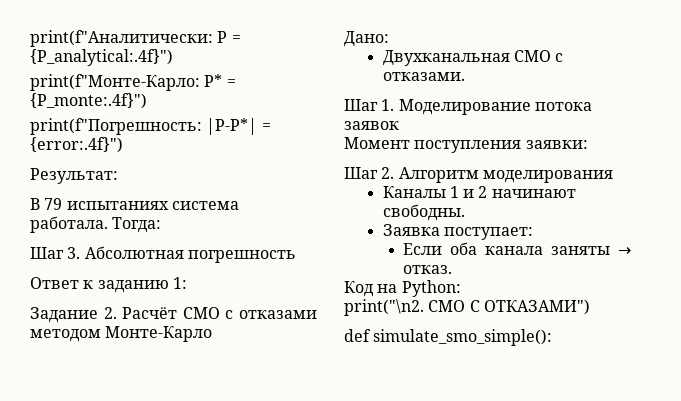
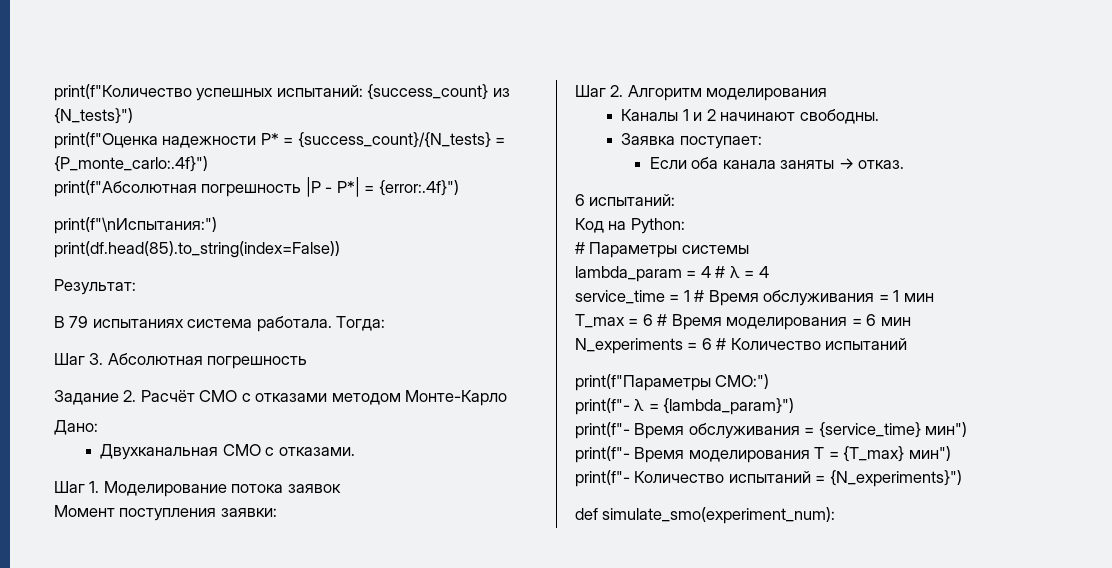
- print(f"Аналитически: P = {P_analytical:.4f}")
- print(f"Монте-Карло: P* = {P_monte:.4f}")
- print(f"Погрешность: |P-P*| = {error:.4f}")
+ print(f"Количество успешных испытаний: {success_count} из {N_tests}")
+ print(f"Оценка надежности P* = {success_count}/{N_tests} = {P_monte_carlo:.4f}")
+ print(f"Абсолютная погрешность |P - P*| = {error:.4f}")
+ print(f"\nИспытания:")
+ print(df.head(85).to_string(index=False))
- Ответ к заданию 1:
+ 6 испытаний:
- print("\n2. СМО С ОТКАЗАМИ")
+ # Параметры системы
+ lambda_param = 4 # λ = 4
+ service_time = 1 # Время обслуживания = 1 мин
+ T_max = 6 # Время моделирования = 6 мин
+ N_experiments = 6 # Количество испытаний
+ print(f"Параметры СМО:")
+ print(f"- λ = {lambda_param}")
+ print(f"- Время обслуживания = {service_time} мин")
+ print(f"- Время моделирования T = {T_max} мин")
+ print(f"- Количество испытаний = {N_experiments}")
- def simulate_smo_simple():
+ def simulate_smo(experiment_num):

